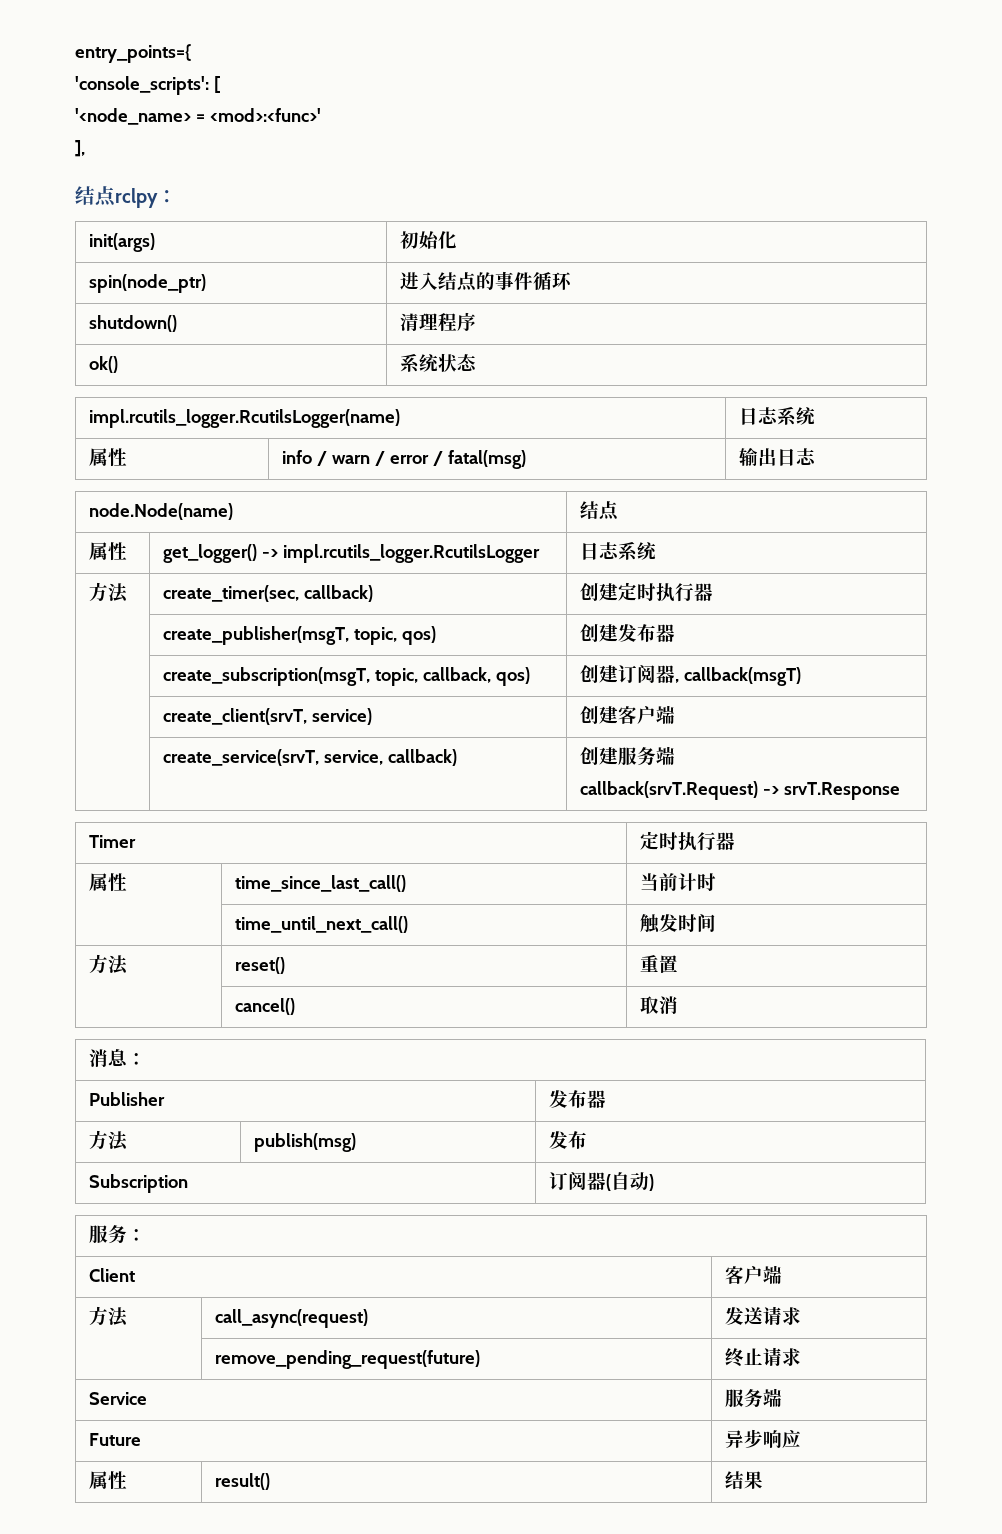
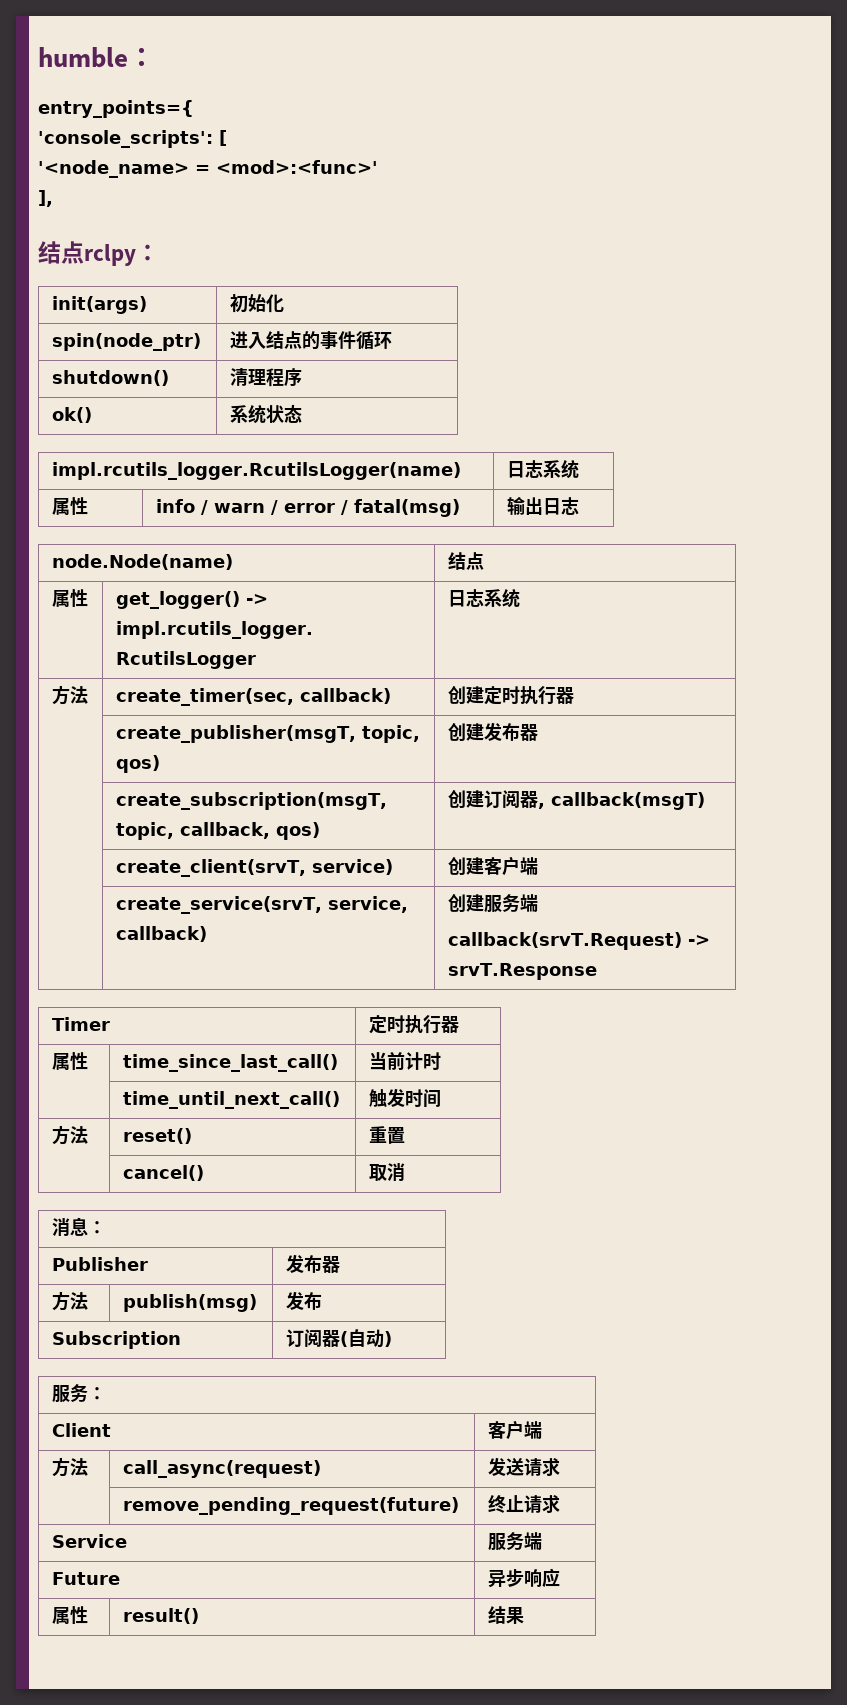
+ humble：

